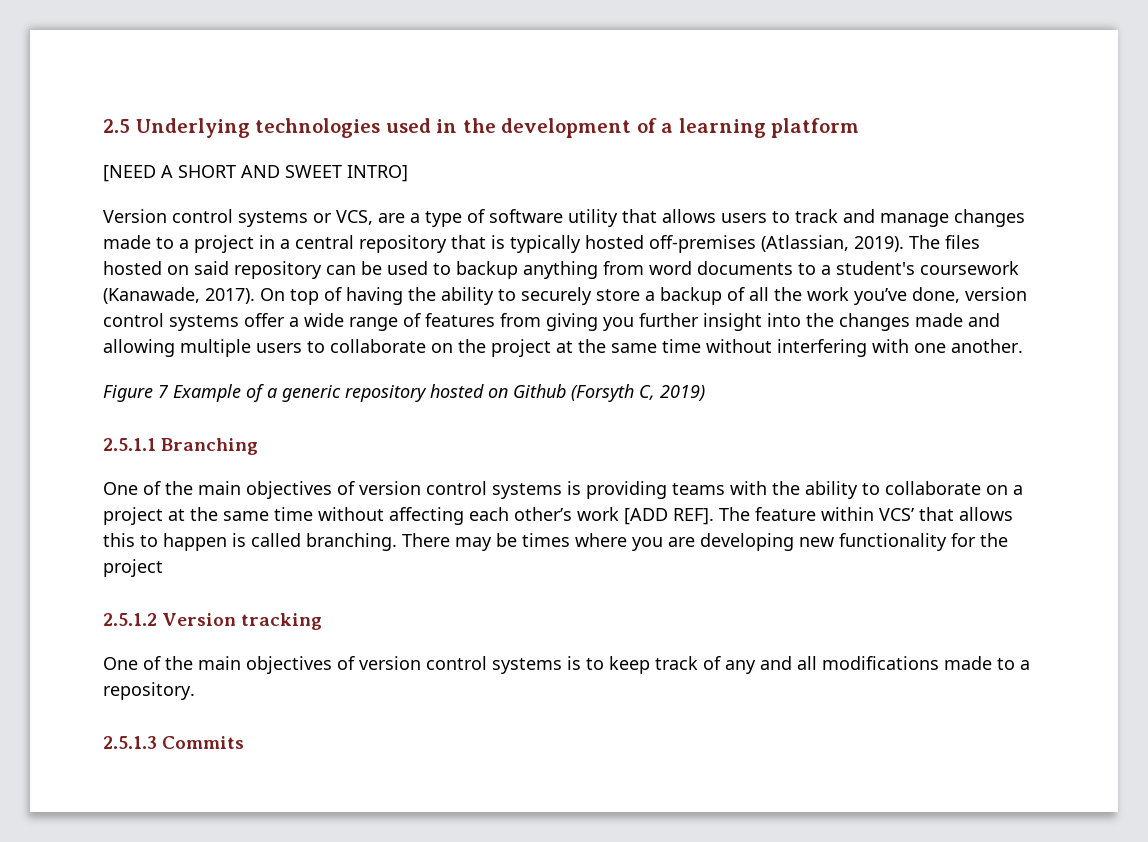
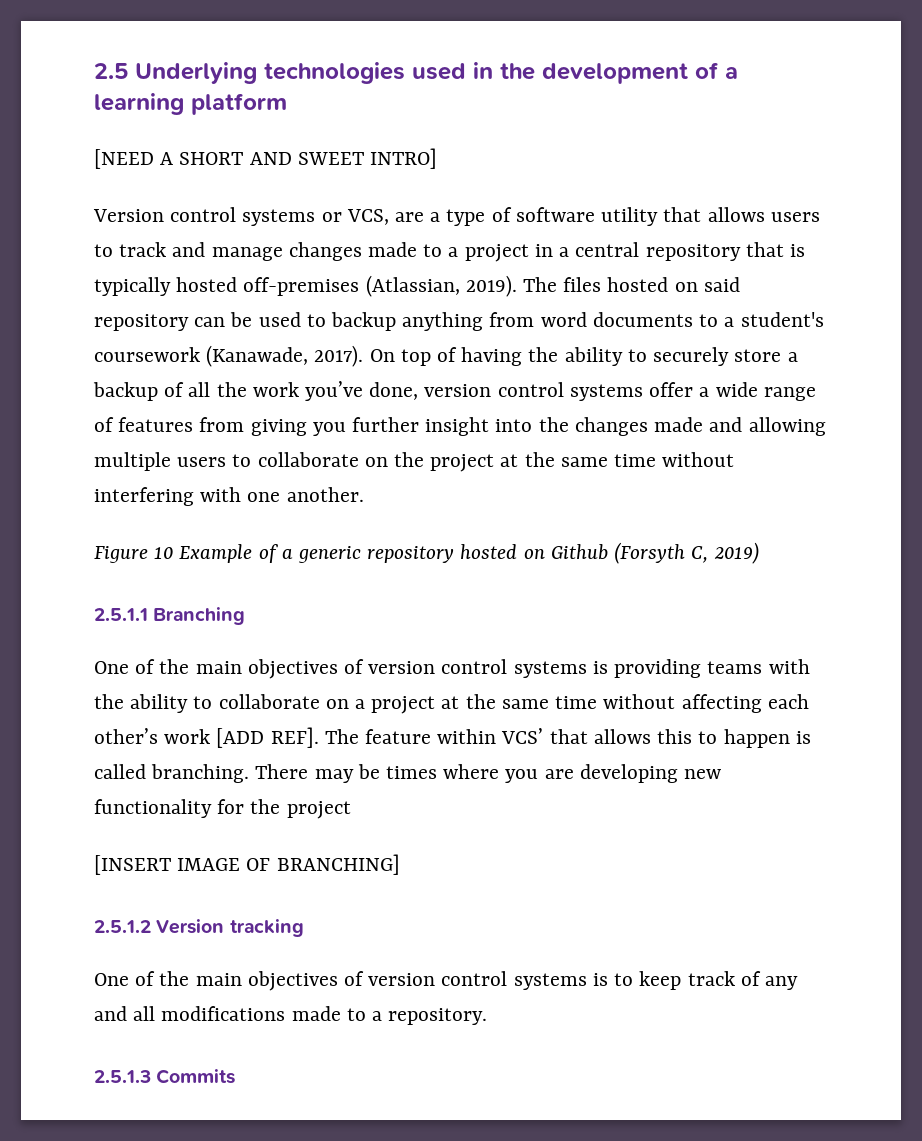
- Figure 7 Example of a generic repository hosted on Github (Forsyth C, 2019)
+ Figure 10 Example of a generic repository hosted on Github (Forsyth C, 2019)
+ [INSERT IMAGE OF BRANCHING]

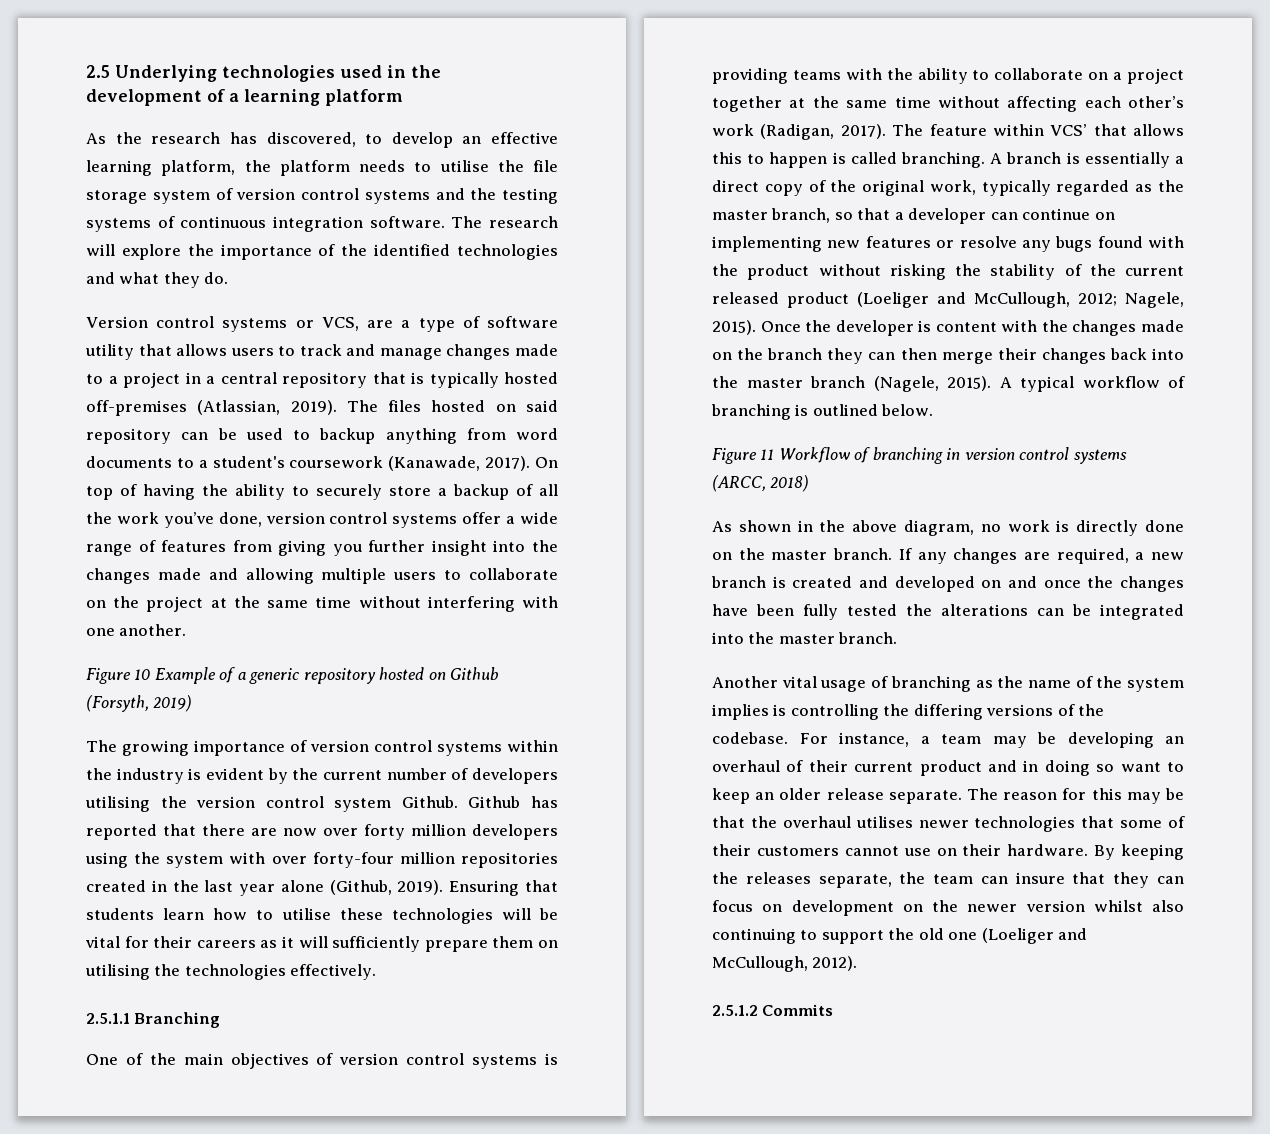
- [NEED A SHORT AND SWEET INTRO]
+ As the research has discovered, to develop an effective learning platform, the platform needs to utilise the file storage system of version control systems and the testing systems of continuous integration software. The research will explore the importance of the identified technologies and what they do.
- Figure 10 Example of a generic repository hosted on Github (Forsyth C, 2019)
+ Figure 10 Example of a generic repository hosted on Github (Forsyth, 2019)
+ The growing importance of version control systems within the industry is evident by the current number of developers utilising the version control system Github. Github has reported that there are now over forty million developers using the system with over forty-four million repositories created in the last year alone (Github, 2019). Ensuring that students learn how to utilise these technologies will be vital for their careers as it will sufficiently prepare them on utilising the technologies effectively.
- One of the main objectives of version control systems is providing teams with the ability to collaborate on a project at the same time without affecting each other’s work [ADD REF].
+ One of the main objectives of version control systems is providing teams with the ability to collaborate on a project together at the same time without affecting each other’s work (Radigan, 2017).
- There may be times where you are developing new functionality for the project
- [INSERT IMAGE OF BRANCHING]
- 2.5.1.2 Version tracking
- One of the main objectives of version control systems is to keep track of any and all modifications made to a repository.
- 2.5.1.3 Commits
+ A branch is essentially a direct copy of the original work, typically regarded as the master branch, so that a developer can continue on implementing new features or resolve any bugs found with the product without risking the stability of the current released product (Loeliger and McCullough, 2012; Nagele, 2015). Once the developer is content with the changes made on the branch they can then merge their changes back into the master branch (Nagele, 2015). A typical workflow of branching is outlined below.
+ Figure 11 Workflow of branching in version control systems (ARCC, 2018)
+ As shown in the above diagram, no work is directly done on the master branch. If any changes are required, a new branch is created and developed on and once the changes have been fully tested the alterations can be integrated into the master branch.
+ Another vital usage of branching as the name of the system implies is controlling the differing versions of the codebase. For instance, a team may be developing an overhaul of their current product and in doing so want to keep an older release separate. The reason for this may be that the overhaul utilises newer technologies that some of their customers cannot use on their hardware. By keeping the releases separate, the team can insure that they can focus on development on the newer version whilst also continuing to support the old one (Loeliger and McCullough, 2012).
+ 2.5.1.2 Commits

